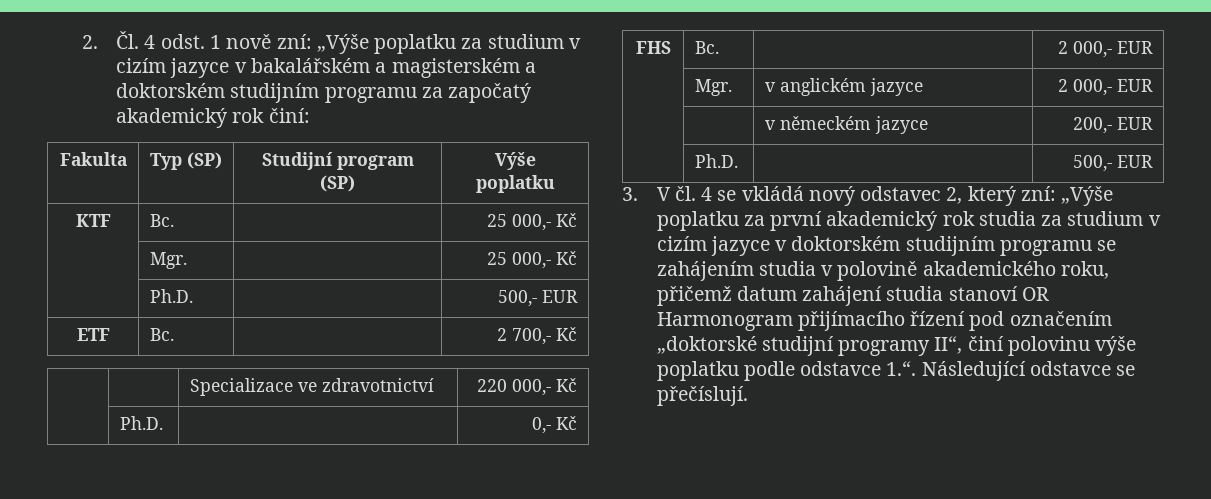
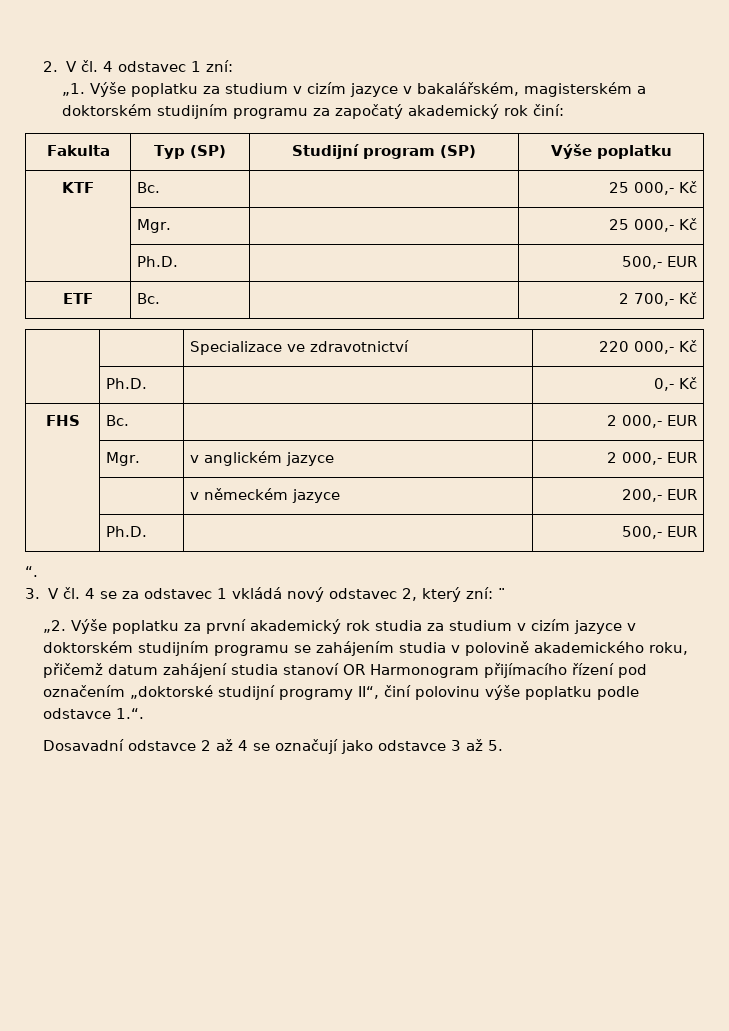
- 2. Čl. 4 odst. 1 nově zní: „Výše poplatku za studium v cizím jazyce v bakalářském a magisterském a doktorském studijním programu za započatý akademický rok činí:
+ 2. V čl. 4 odstavec 1 zní:
+ „1. Výše poplatku za studium v cizím jazyce v bakalářském, magisterském a doktorském studijním programu za započatý akademický rok činí:
+ “.
- 3. V čl. 4 se vkládá nový odstavec 2, který zní: „Výše poplatku za první akademický rok studia za studium v cizím jazyce v doktorském studijním programu se zahájením studia v polovině akademického roku, přičemž datum zahájení studia stanoví OR Harmonogram přijímacího řízení pod označením „doktorské studijní programy II“, činí polovinu výše poplatku podle odstavce 1.“. Následující odstavce se přečíslují.
+ 3. V čl. 4 se za odstavec 1 vkládá nový odstavec 2, který zní: ¨
+ „2. Výše poplatku za první akademický rok studia za studium v cizím jazyce v doktorském studijním programu se zahájením studia v polovině akademického roku, přičemž datum zahájení studia stanoví OR Harmonogram přijímacího řízení pod označením „doktorské studijní programy II“, činí polovinu výše poplatku podle odstavce 1.“.
+ Dosavadní odstavce 2 až 4 se označují jako odstavce 3 až 5.

